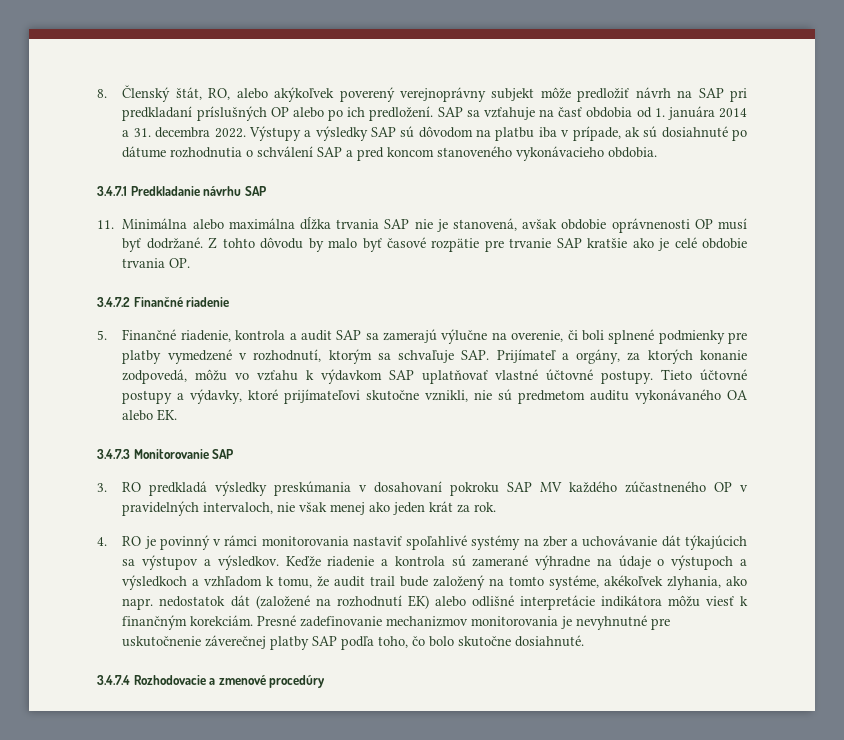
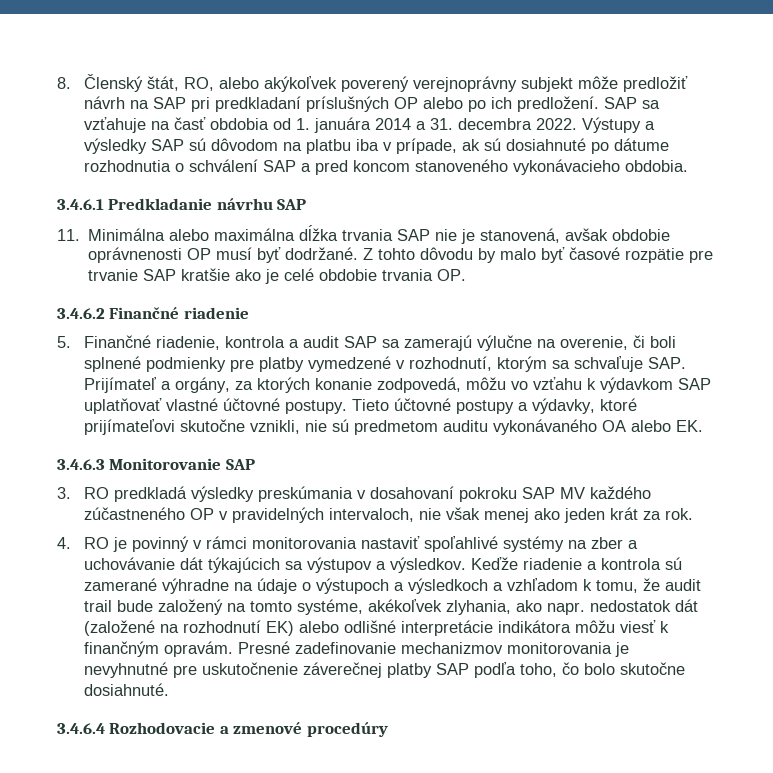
- 3.4.7.1 Predkladanie návrhu SAP
+ 3.4.6.1 Predkladanie návrhu SAP
- 3.4.7.2 Finančné riadenie
+ 3.4.6.2 Finančné riadenie
- 3.4.7.3 Monitorovanie SAP
+ 3.4.6.3 Monitorovanie SAP
- Keďže riadenie a kontrola sú zamerané výhradne na údaje o výstupoch a výsledkoch a vzhľadom k tomu, že audit trail bude založený na tomto systéme, akékoľvek zlyhania, ako napr. nedostatok dát (založené na rozhodnutí EK) alebo odlišné interpretácie indikátora môžu viesť k finančným korekciám.
+ Keďže riadenie a kontrola sú zamerané výhradne na údaje o výstupoch a výsledkoch a vzhľadom k tomu, že audit trail bude založený na tomto systéme, akékoľvek zlyhania, ako napr. nedostatok dát (založené na rozhodnutí EK) alebo odlišné interpretácie indikátora môžu viesť k finančným opravám.
- 3.4.7.4 Rozhodovacie a zmenové procedúry
+ 3.4.6.4 Rozhodovacie a zmenové procedúry

